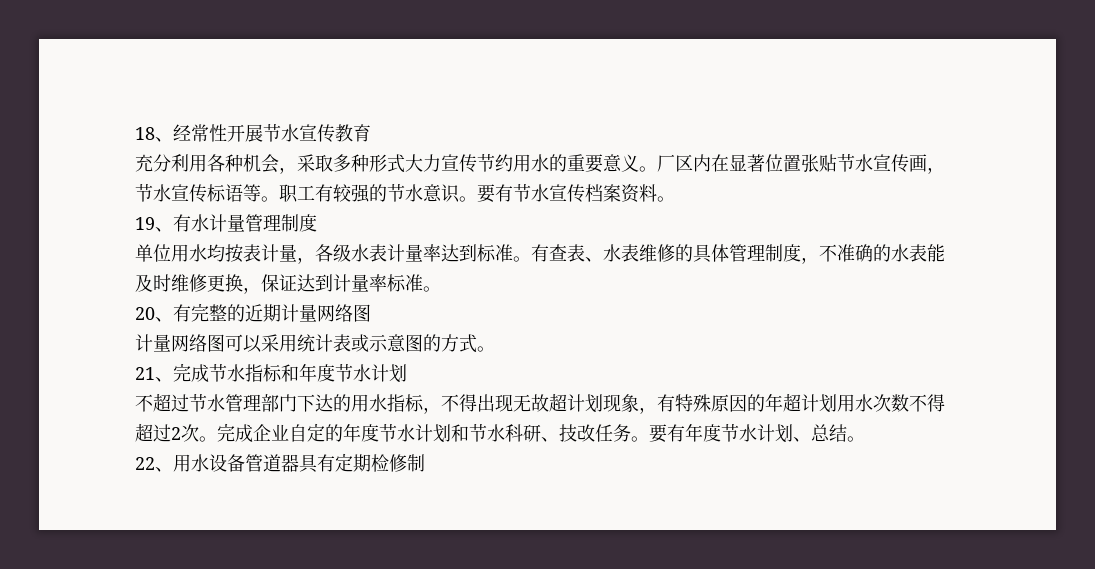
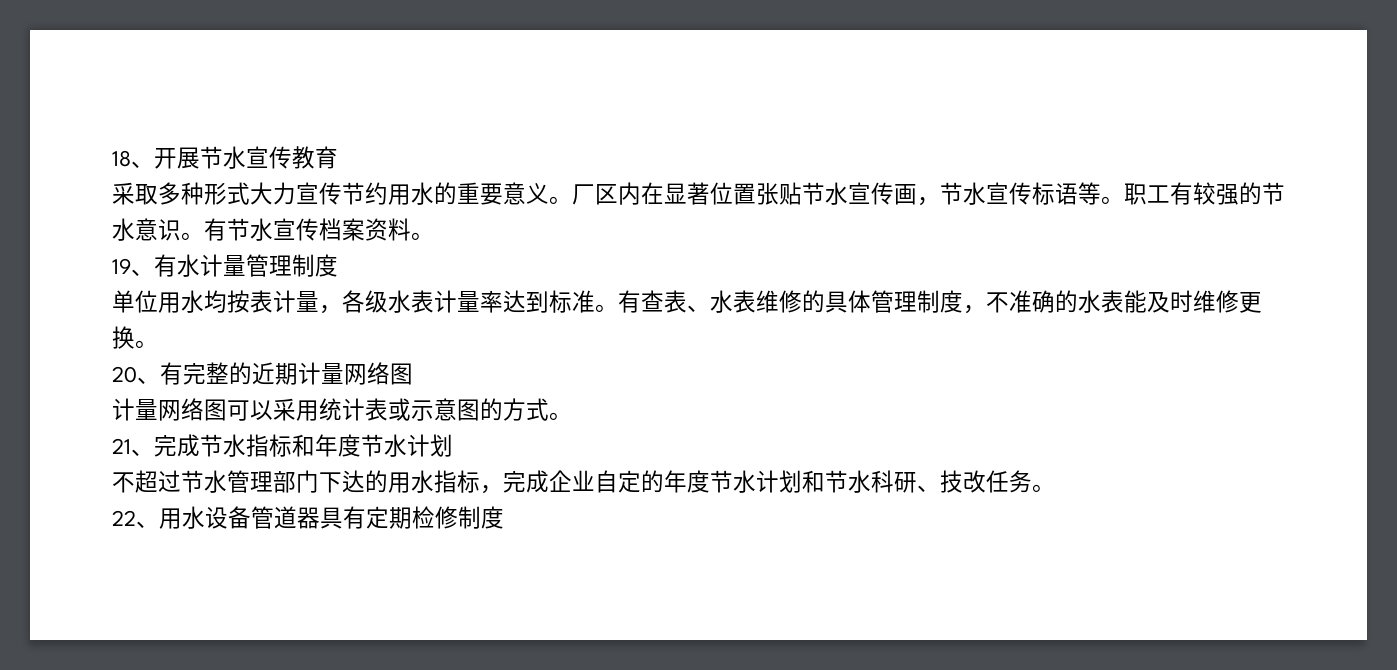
- 18、经常性开展节水宣传教育
+ 18、开展节水宣传教育
- 充分利用各种机会，采取多种形式大力宣传节约用水的重要意义。
+ 采取多种形式大力宣传节约用水的重要意义。
- 要有节水宣传档案资料。
+ 有节水宣传档案资料。
- 有查表、水表维修的具体管理制度，不准确的水表能及时维修更换，保证达到计量率标准。
+ 有查表、水表维修的具体管理制度，不准确的水表能及时维修更换。
- 不超过节水管理部门下达的用水指标，不得出现无故超计划现象，有特殊原因的年超计划用水次数不得超过2次。完成企业自定的年度节水计划和节水科研、技改任务。要有年度节水计划、总结。
+ 不超过节水管理部门下达的用水指标，完成企业自定的年度节水计划和节水科研、技改任务。
- 22、用水设备管道器具有定期检修制
+ 22、用水设备管道器具有定期检修制度

